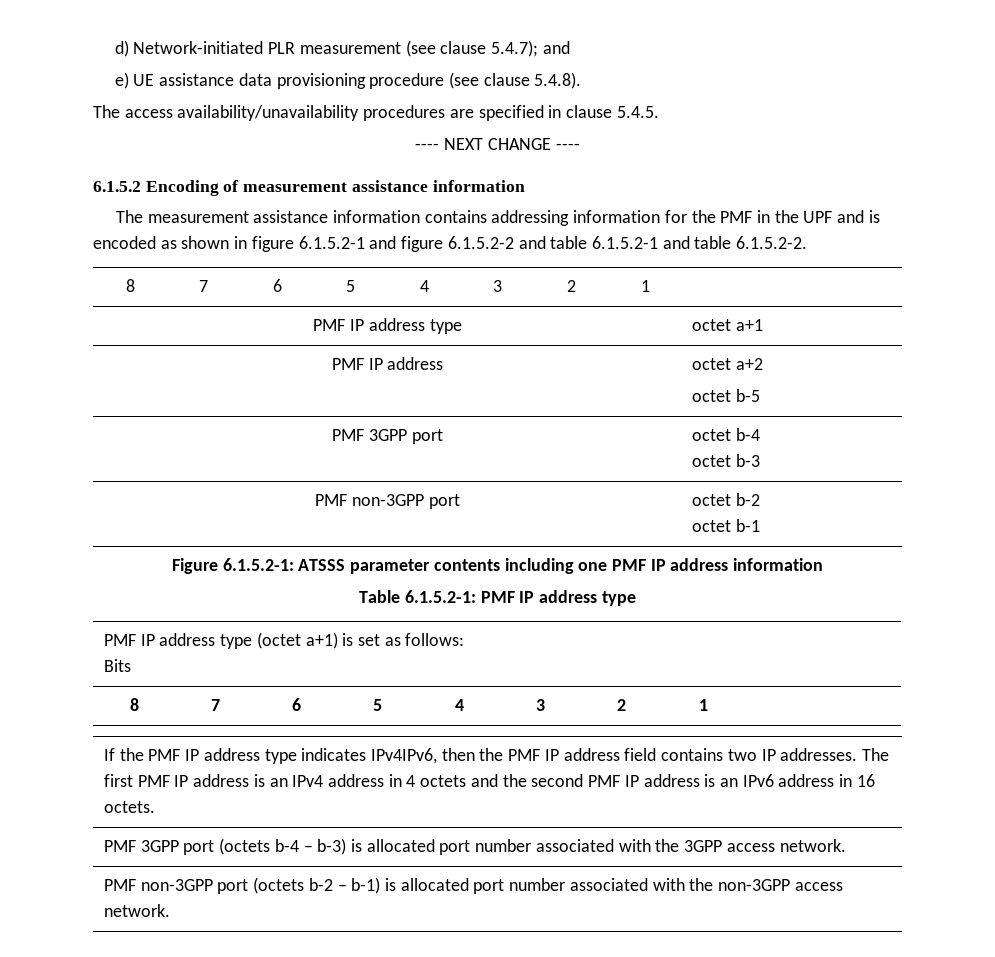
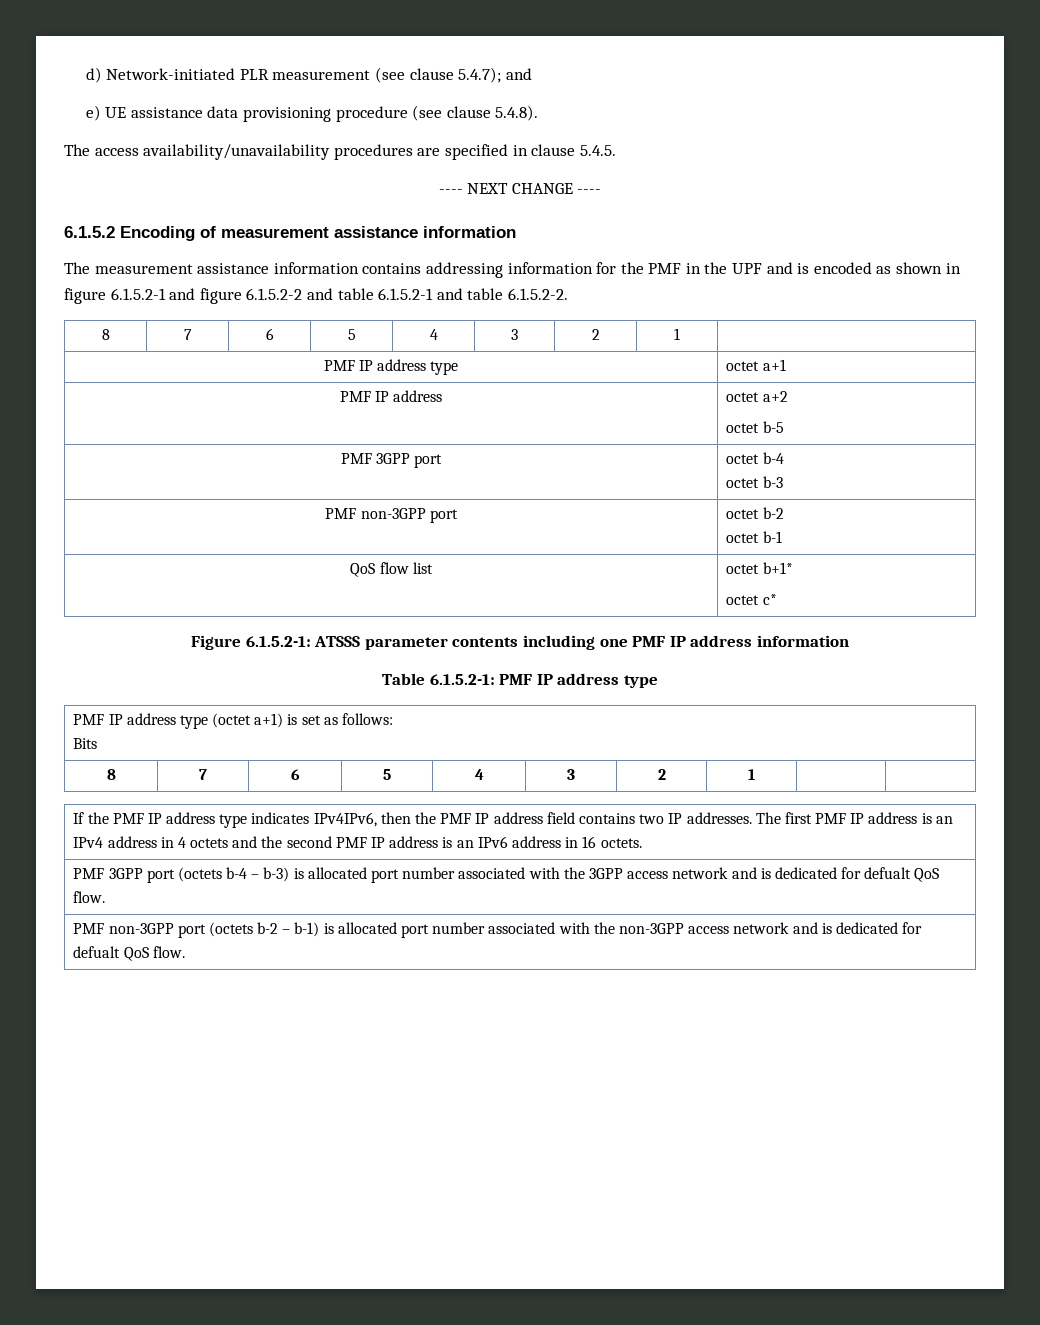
+ QoS flow list | octet b+1*
+ octet c*
- PMF 3GPP port (octets b-4 – b-3) is allocated port number associated with the 3GPP access network.
+ PMF 3GPP port (octets b-4 – b-3) is allocated port number associated with the 3GPP access network and is dedicated for defualt QoS flow.
- PMF non-3GPP port (octets b-2 – b-1) is allocated port number associated with the non-3GPP access network.
+ PMF non-3GPP port (octets b-2 – b-1) is allocated port number associated with the non-3GPP access network and is dedicated for defualt QoS flow.

